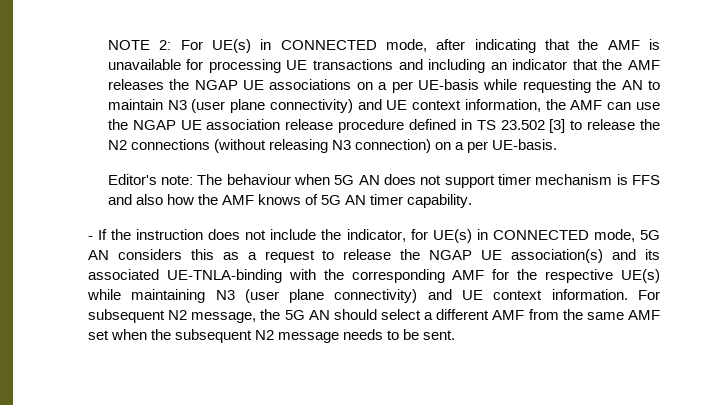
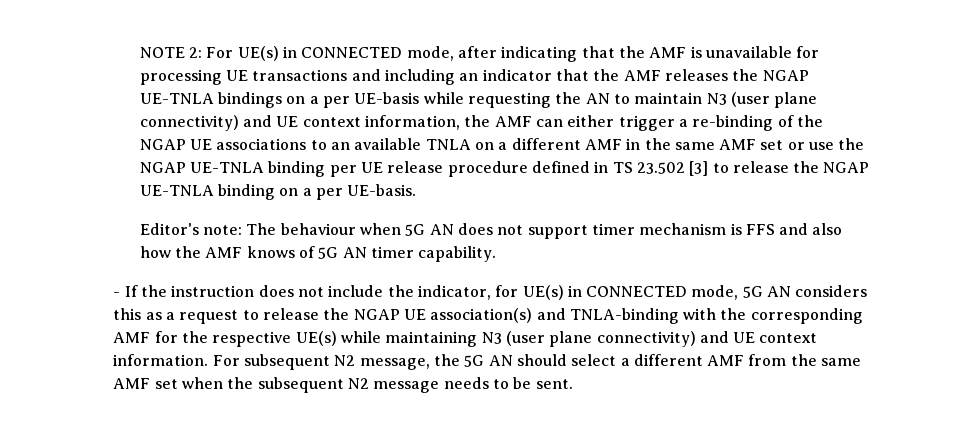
- For UE(s) in CONNECTED mode, after indicating that the AMF is unavailable for processing UE transactions and including an indicator that the AMF releases the NGAP UE associations on a per UE-basis while requesting the AN to maintain N3 (user plane connectivity) and UE context information, the AMF can use the NGAP UE association release procedure defined in TS 23.502 [3] to release the N2 connections (without releasing N3 connection) on a per UE-basis.
+ For UE(s) in CONNECTED mode, after indicating that the AMF is unavailable for processing UE transactions and including an indicator that the AMF releases the NGAP UE-TNLA bindings on a per UE-basis while requesting the AN to maintain N3 (user plane connectivity) and UE context information, the AMF can either trigger a re-binding of the NGAP UE associations to an available TNLA on a different AMF in the same AMF set or use the NGAP UE-TNLA binding per UE release procedure defined in TS 23.502 [3] to release the NGAP UE-TNLA binding on a per UE-basis.
- - If the instruction does not include the indicator, for UE(s) in CONNECTED mode, 5G AN considers this as a request to release the NGAP UE association(s) and its associated UE-TNLA-binding with the corresponding AMF for the respective UE(s) while maintaining N3 (user plane connectivity) and UE context information.
+ - If the instruction does not include the indicator, for UE(s) in CONNECTED mode, 5G AN considers this as a request to release the NGAP UE association(s) and TNLA-binding with the corresponding AMF for the respective UE(s) while maintaining N3 (user plane connectivity) and UE context information.

